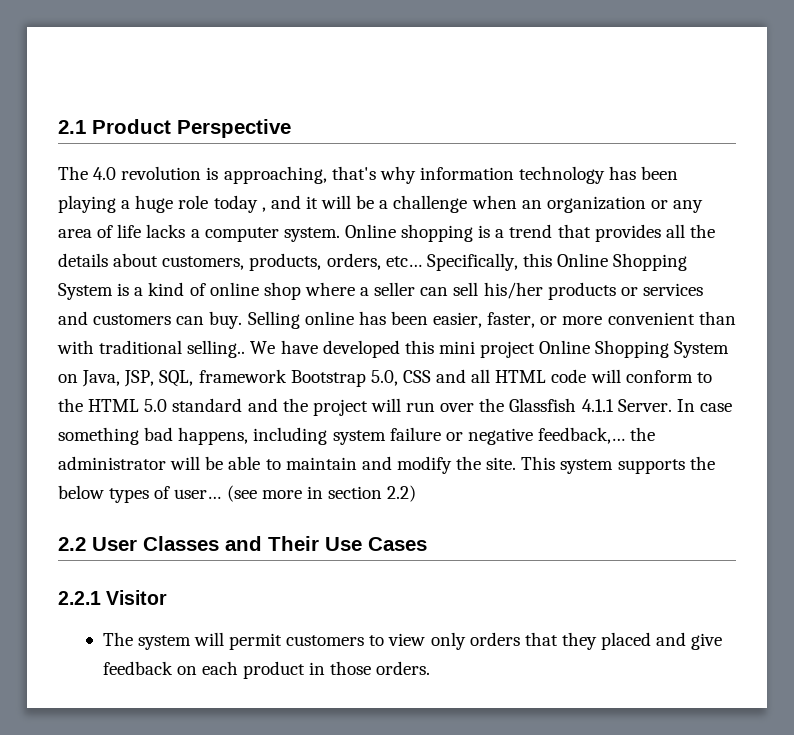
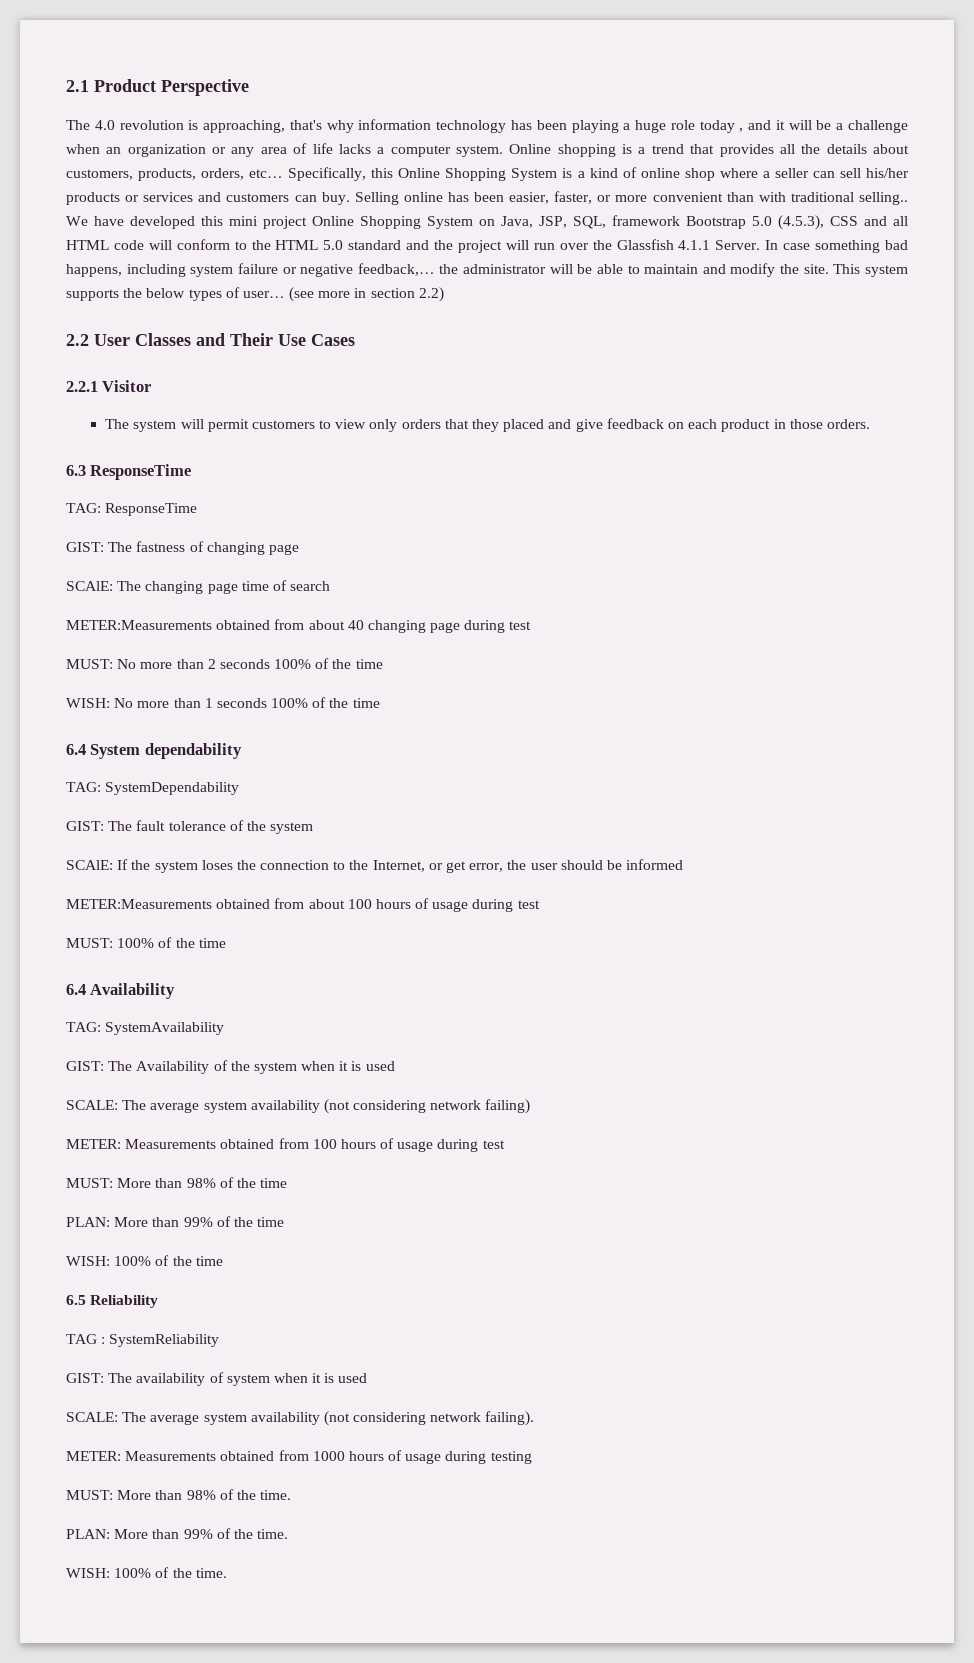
- We have developed this mini project Online Shopping System on Java, JSP, SQL, framework Bootstrap 5.0, CSS and all HTML code will conform to the HTML 5.0 standard and the project will run over the Glassfish 4.1.1 Server.
+ We have developed this mini project Online Shopping System on Java, JSP, SQL, framework Bootstrap 5.0 (4.5.3), CSS and all HTML code will conform to the HTML 5.0 standard and the project will run over the Glassfish 4.1.1 Server.
+ 6.3 ResponseTime
+ TAG: ResponseTime
+ GIST: The fastness of changing page
+ SCAlE: The changing page time of search
+ METER:Measurements obtained from about 40 changing page during test
+ MUST: No more than 2 seconds 100% of the time
+ WISH: No more than 1 seconds 100% of the time
+ 6.4 System dependability
+ TAG: SystemDependability
+ GIST: The fault tolerance of the system
+ SCAlE: If the system loses the connection to the Internet, or get error, the user should be informed
+ METER:Measurements obtained from about 100 hours of usage during test
+ MUST: 100% of the time
+ 6.4 Availability
+ TAG: SystemAvailability
+ GIST: The Availability of the system when it is used
+ SCALE: The average system availability (not considering network failing)
+ METER: Measurements obtained from 100 hours of usage during test
+ MUST: More than 98% of the time
+ PLAN: More than 99% of the time
+ WISH: 100% of the time
+ 6.5 Reliability
+ TAG : SystemReliability
+ GIST: The availability of system when it is used
+ SCALE: The average system availability (not considering network failing).
+ METER: Measurements obtained from 1000 hours of usage during testing
+ MUST: More than 98% of the time.
+ PLAN: More than 99% of the time.
+ WISH: 100% of the time.

